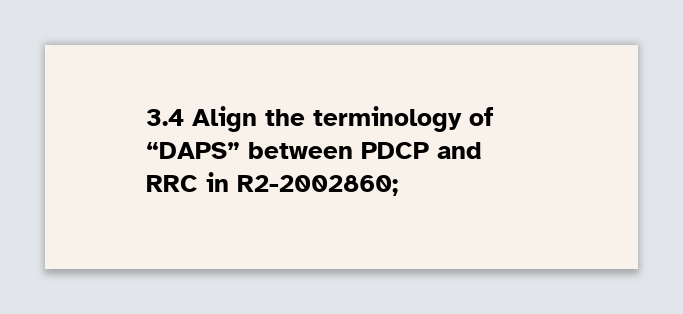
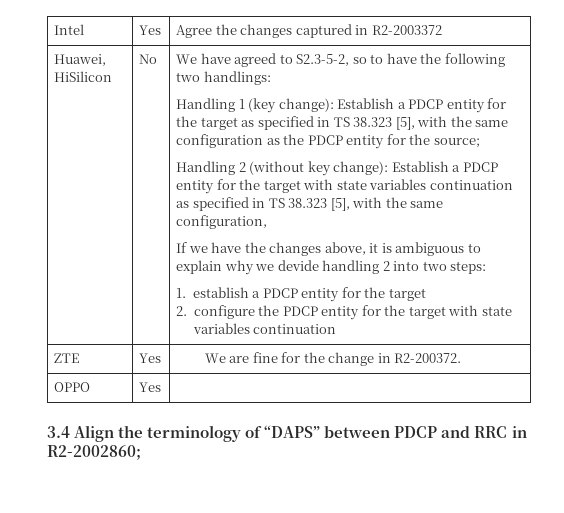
+ Intel | Yes | Agree the changes captured in R2-2003372
+ Huawei, HiSilicon | No | We have agreed to S2.3-5-2, so to have the following two handlings:
+ Handling 1 (key change): Establish a PDCP entity for the target as specified in TS 38.323 [5], with the same configuration as the PDCP entity for the source;
+ Handling 2 (without key change): Establish a PDCP entity for the target with state variables continuation as specified in TS 38.323 [5], with the same configuration,
+ If we have the changes above, it is ambiguous to explain why we devide handling 2 into two steps:
+ 1. establish a PDCP entity for the target
+ 2. configure the PDCP entity for the target with state variables continuation
+ ZTE | Yes | We are fine for the change in R2-200372.
+ OPPO | Yes |

